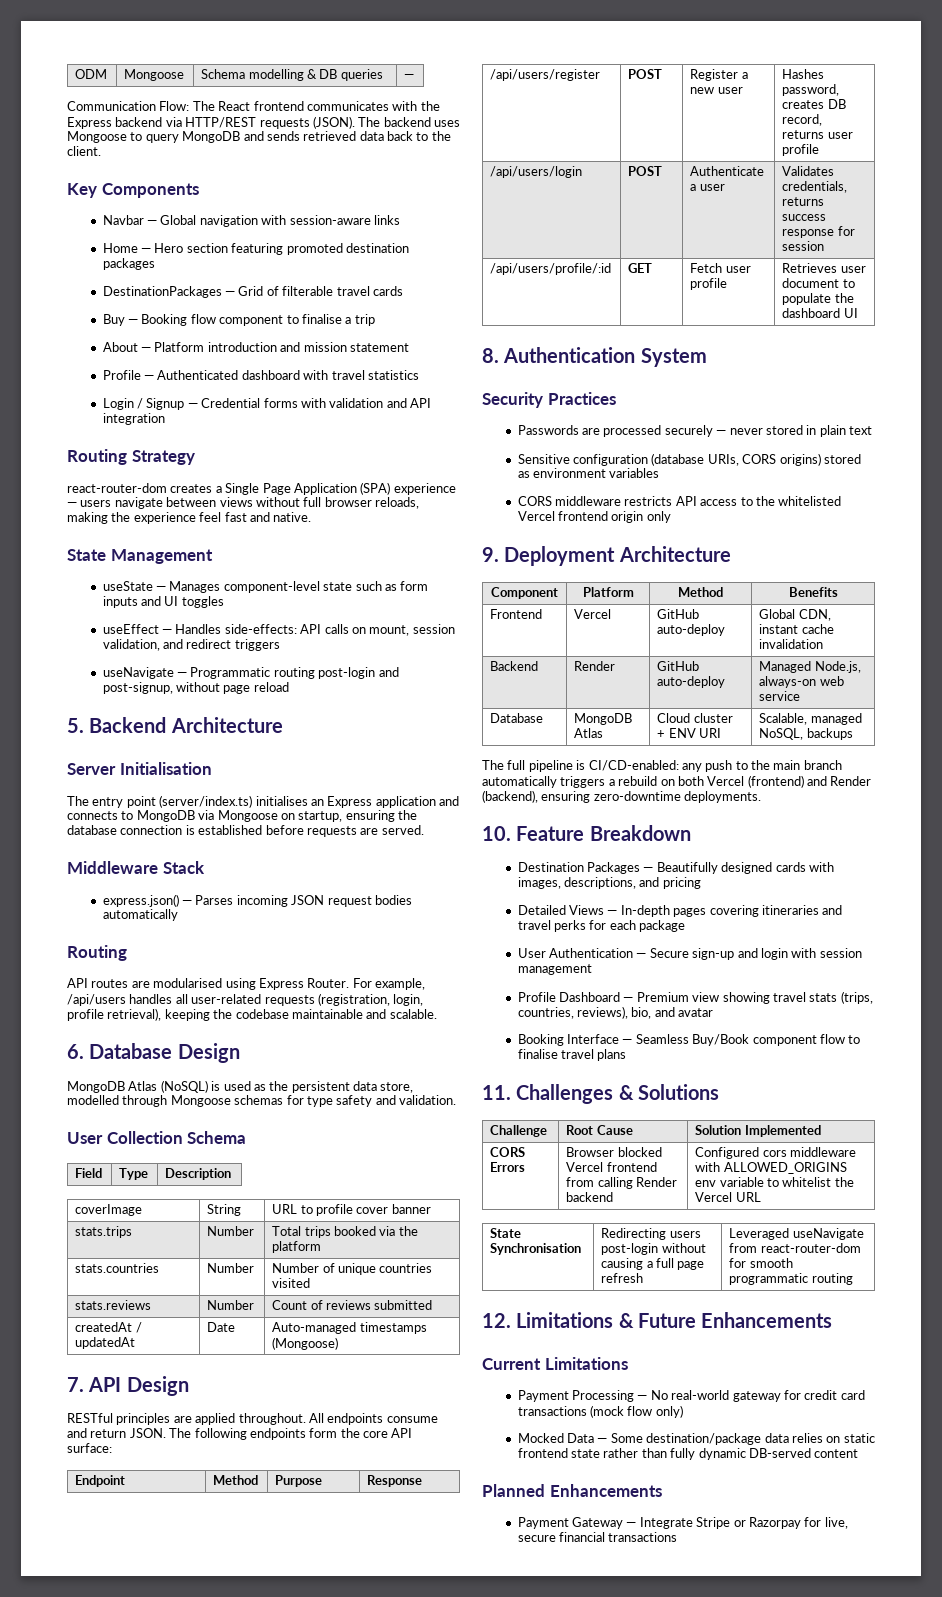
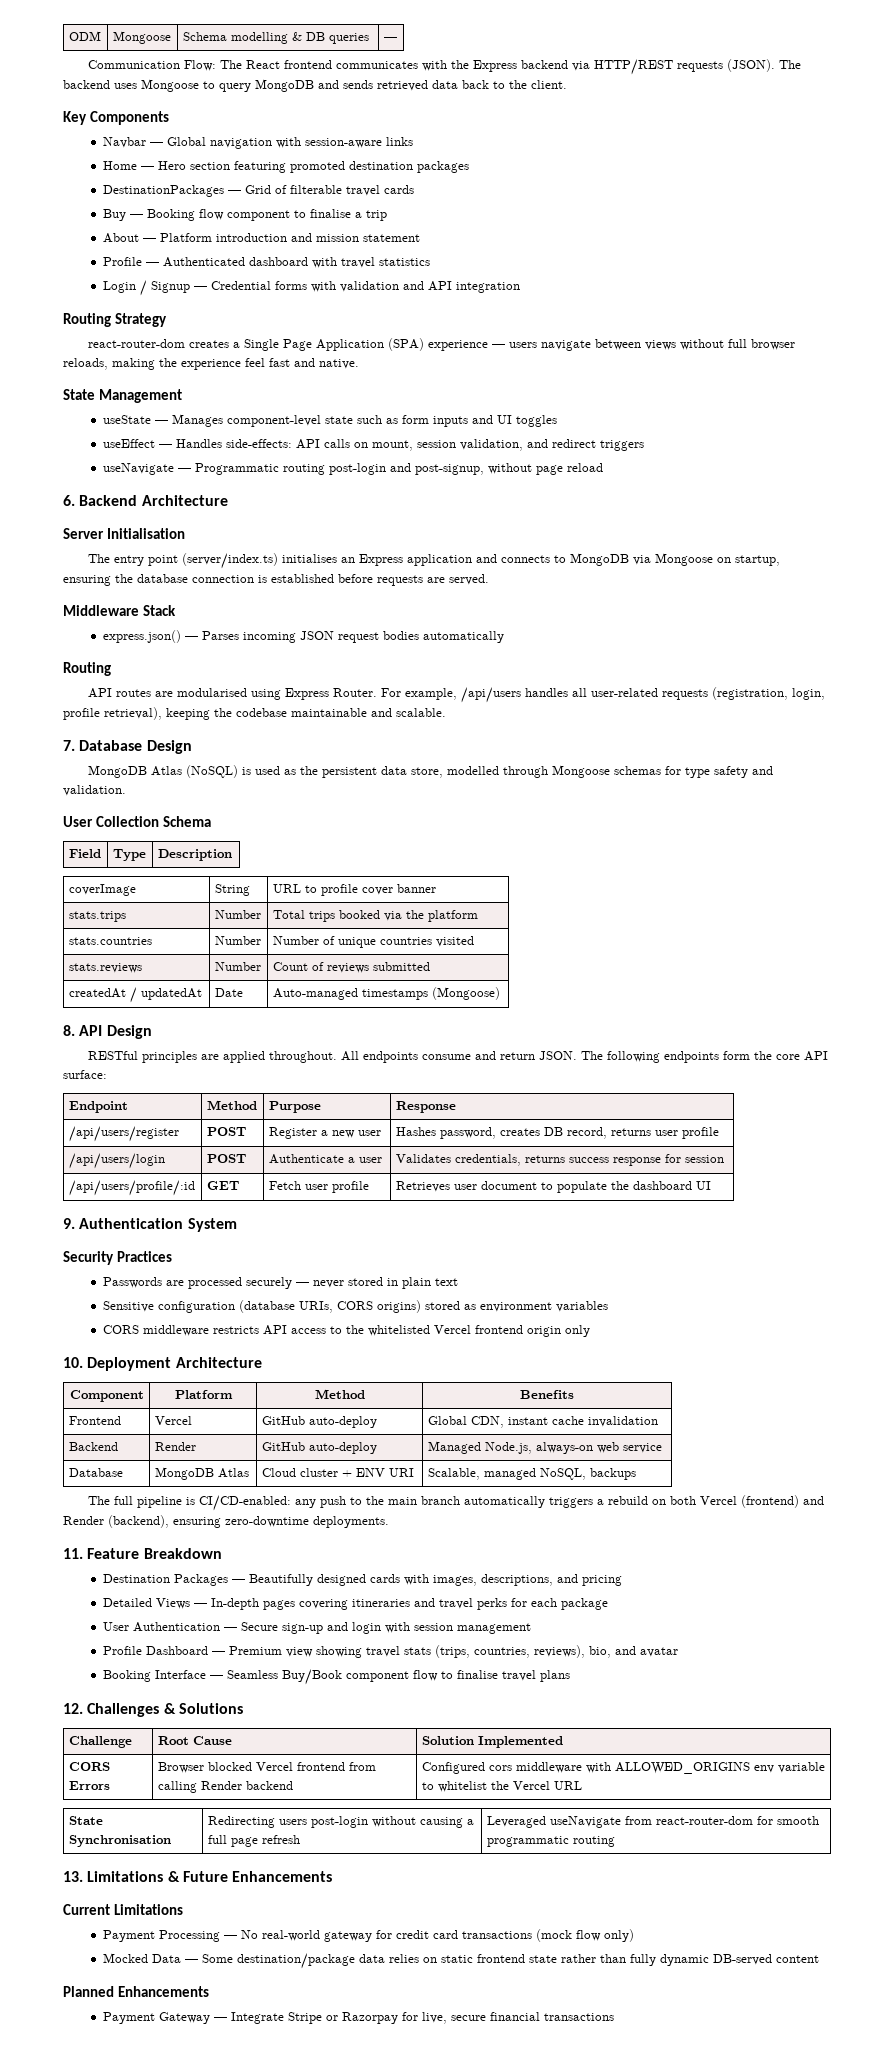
- 5. Backend Architecture
+ 6. Backend Architecture
- 6. Database Design
+ 7. Database Design
- 7. API Design
+ 8. API Design
- 8. Authentication System
+ 9. Authentication System
- 9. Deployment Architecture
+ 10. Deployment Architecture
- 10. Feature Breakdown
+ 11. Feature Breakdown
- 11. Challenges & Solutions
+ 12. Challenges & Solutions
- 12. Limitations & Future Enhancements
+ 13. Limitations & Future Enhancements

